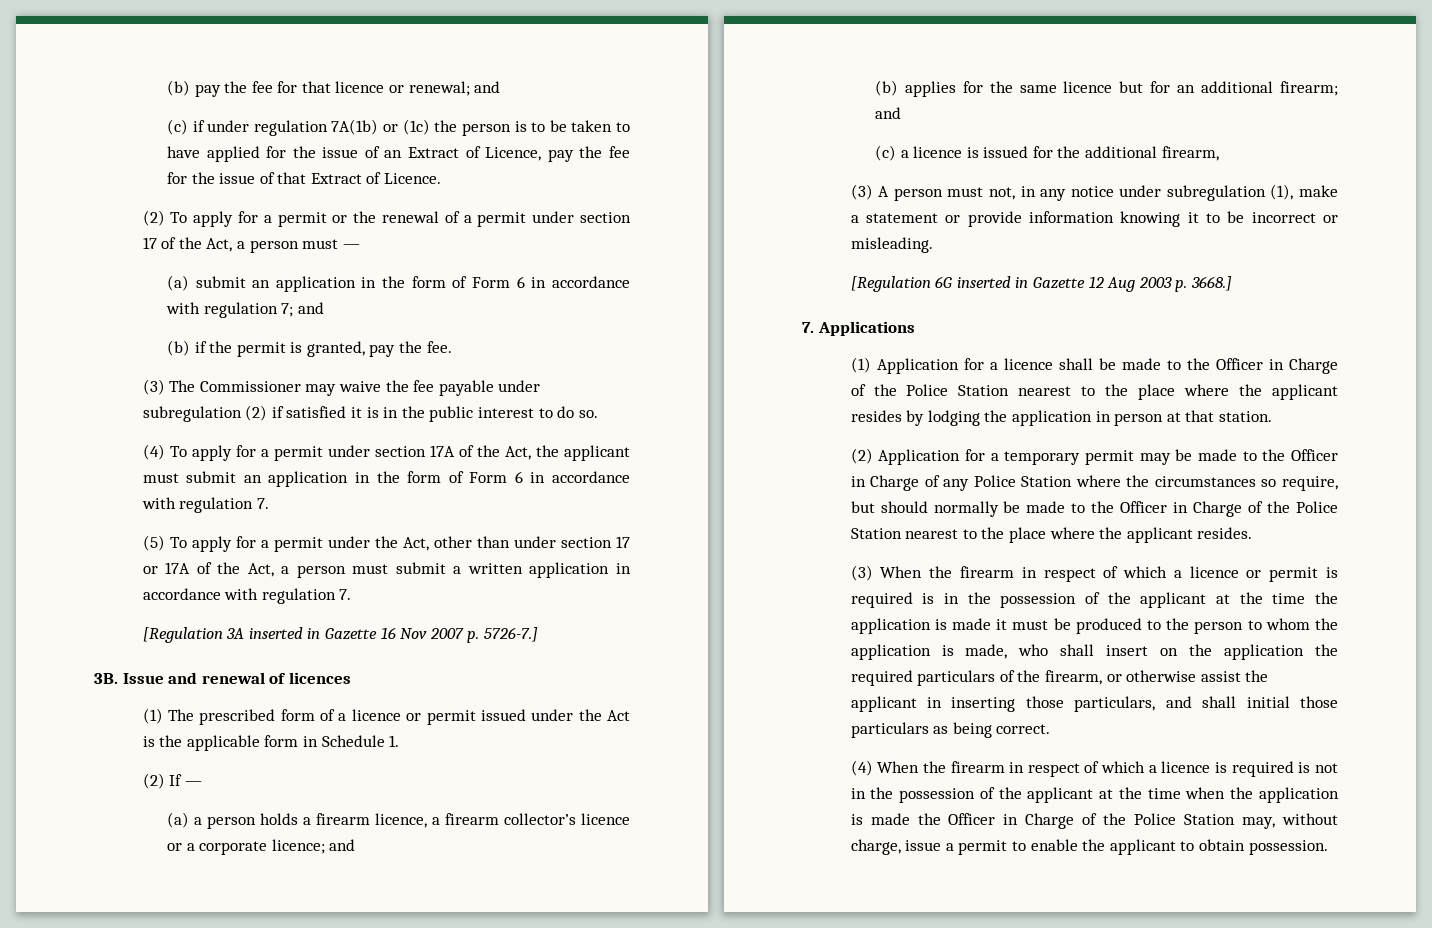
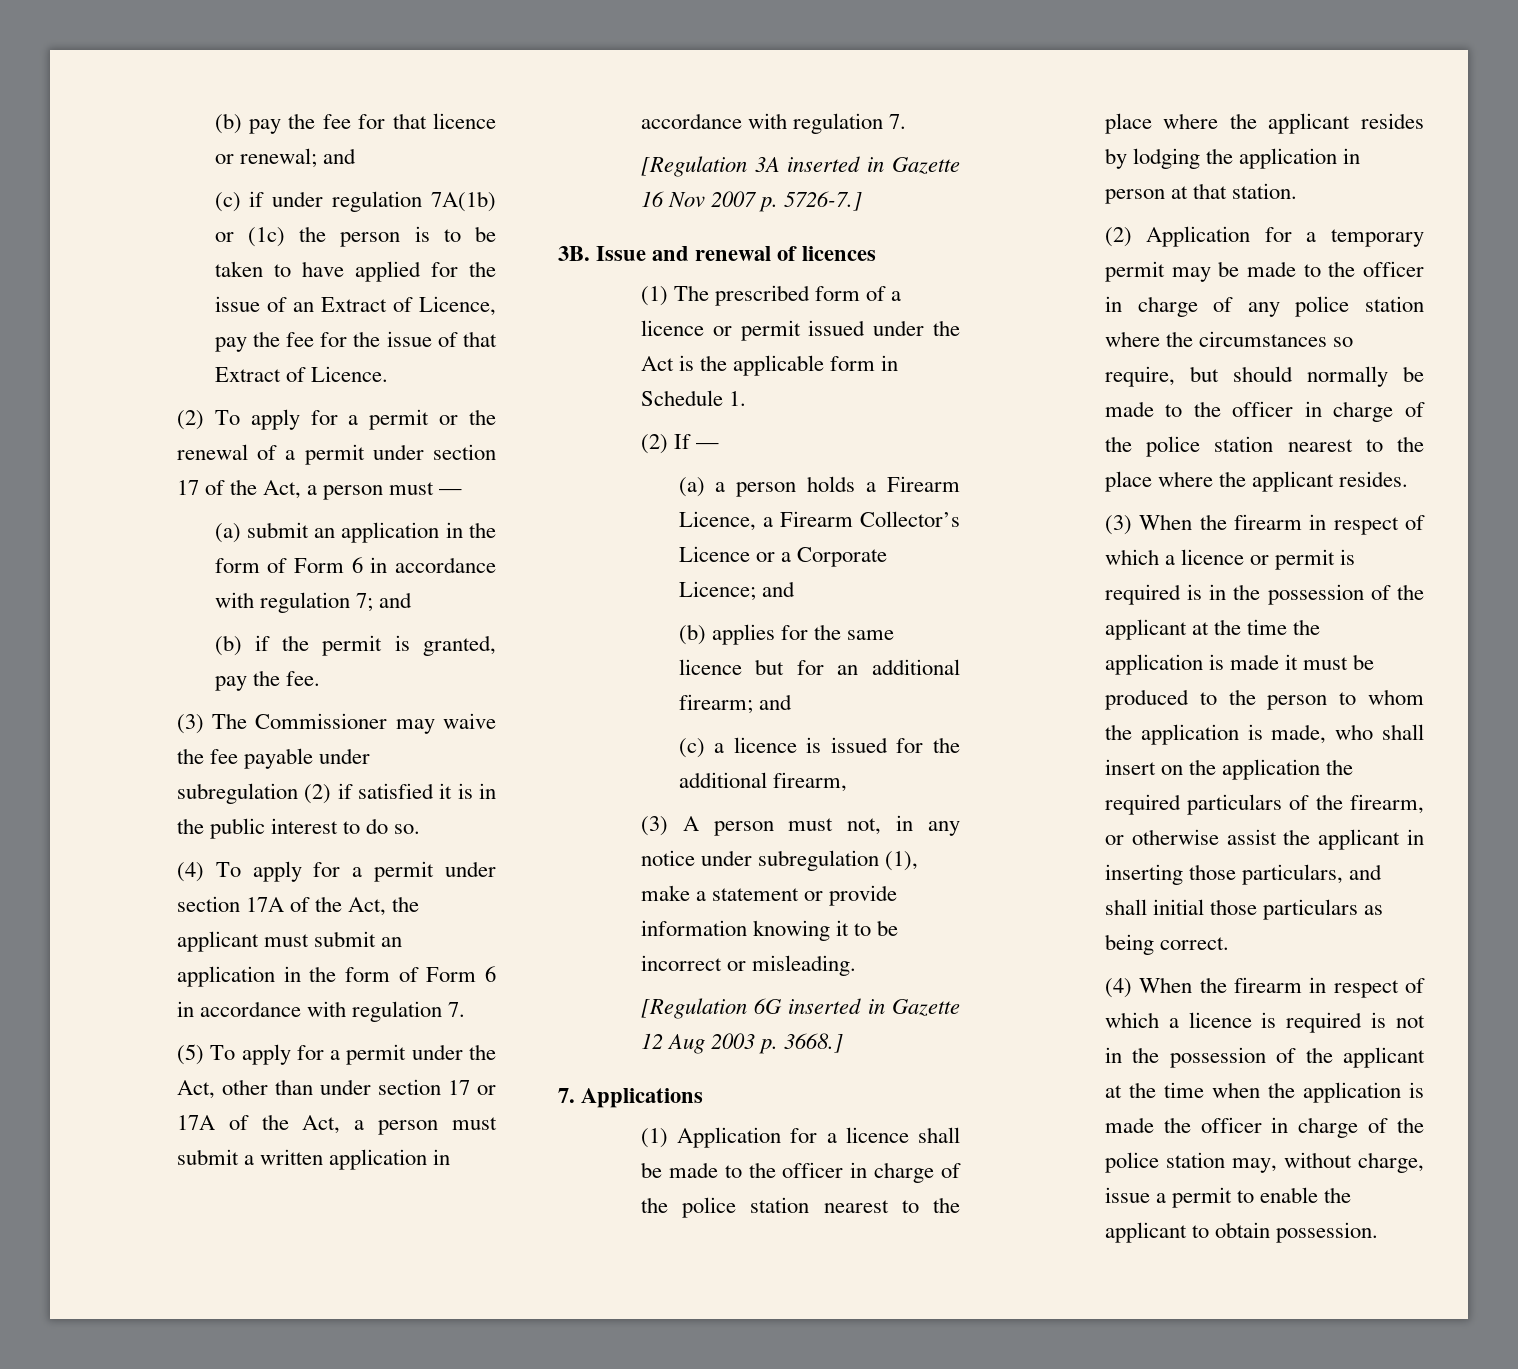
- (a) a person holds a firearm licence, a firearm collector’s licence or a corporate licence; and
+ (a) a person holds a Firearm Licence, a Firearm Collector’s Licence or a Corporate Licence; and
- (1) Application for a licence shall be made to the Officer in Charge of the Police Station nearest to the place where the applicant resides by lodging the application in person at that station.
+ (1) Application for a licence shall be made to the officer in charge of the police station nearest to the place where the applicant resides by lodging the application in person at that station.
- (2) Application for a temporary permit may be made to the Officer in Charge of any Police Station where the circumstances so require, but should normally be made to the Officer in Charge of the Police Station nearest to the place where the applicant resides.
+ (2) Application for a temporary permit may be made to the officer in charge of any police station where the circumstances so require, but should normally be made to the officer in charge of the police station nearest to the place where the applicant resides.
- (4) When the firearm in respect of which a licence is required is not in the possession of the applicant at the time when the application is made the Officer in Charge of the Police Station may, without charge, issue a permit to enable the applicant to obtain possession.
+ (4) When the firearm in respect of which a licence is required is not in the possession of the applicant at the time when the application is made the officer in charge of the police station may, without charge, issue a permit to enable the applicant to obtain possession.

